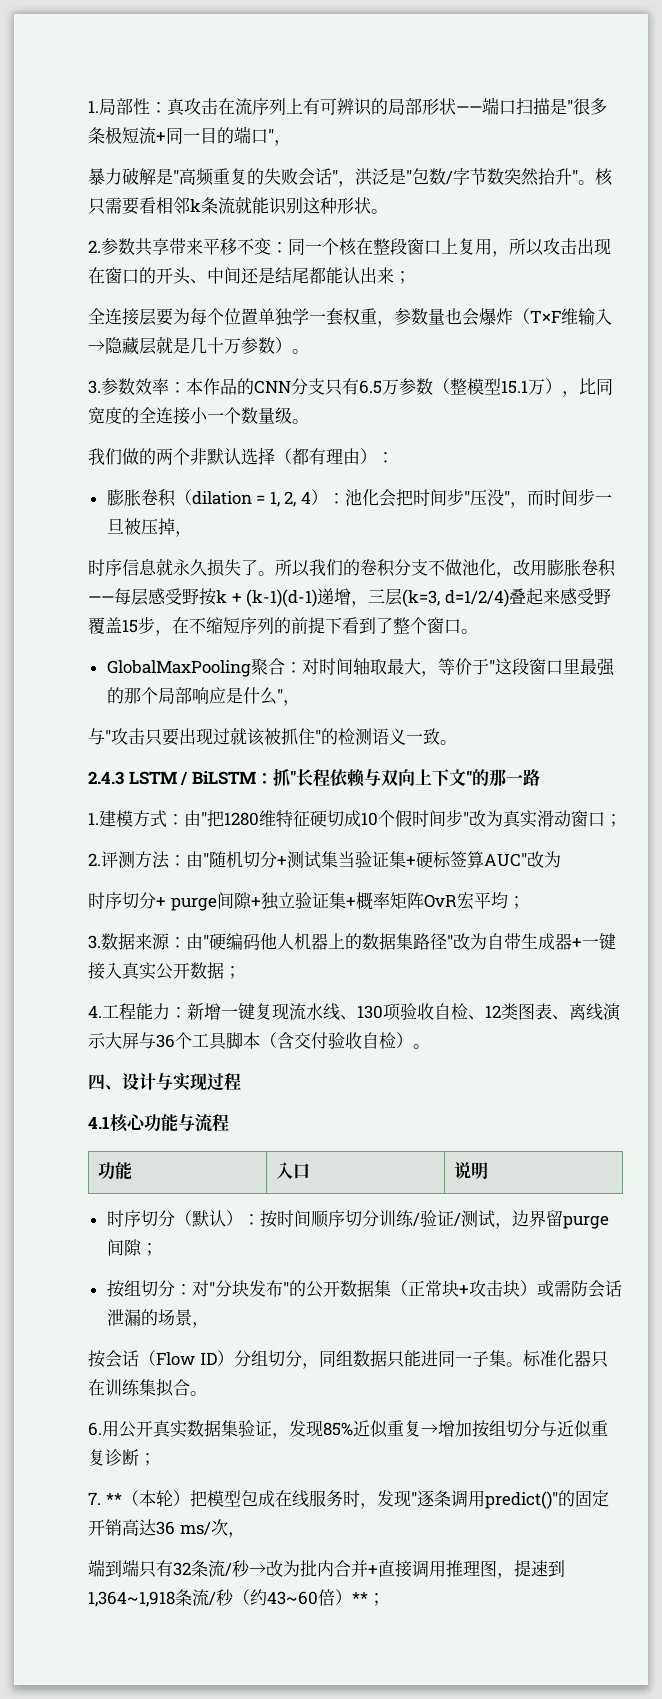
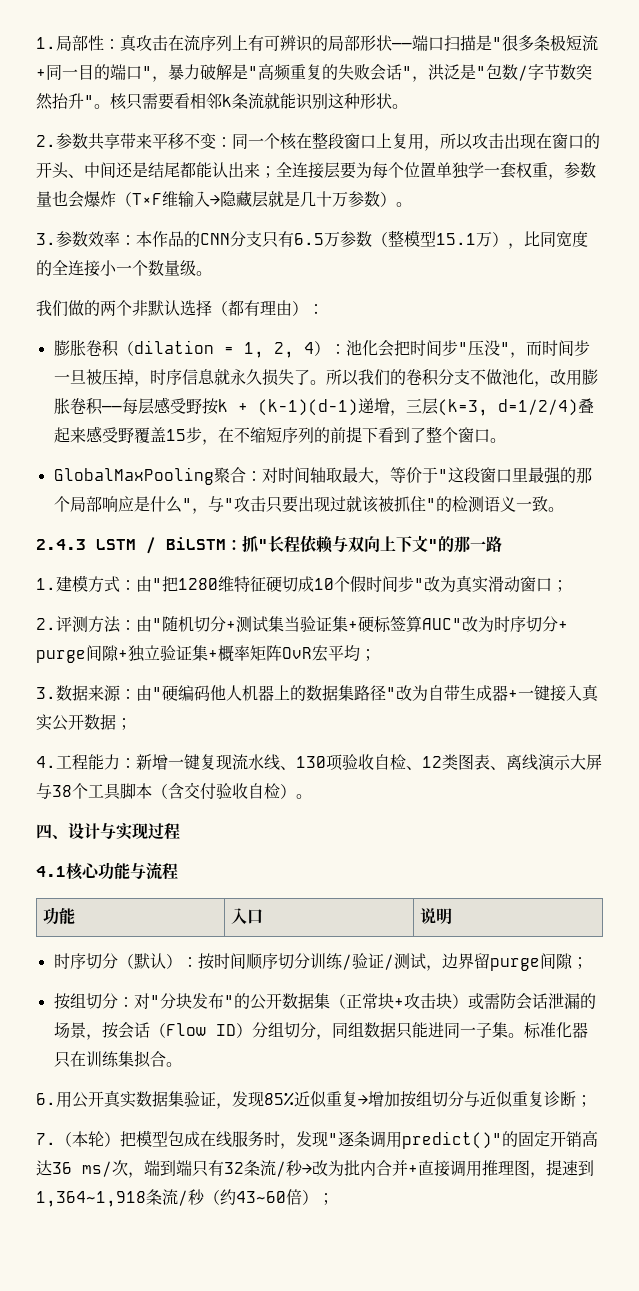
- 1.局部性：真攻击在流序列上有可辨识的局部形状——端口扫描是"很多条极短流+同一目的端口"，
- 暴力破解是"高频重复的失败会话"，洪泛是"包数/字节数突然抬升"。
+ 1.局部性：真攻击在流序列上有可辨识的局部形状——端口扫描是"很多条极短流+同一目的端口"，暴力破解是"高频重复的失败会话"，洪泛是"包数/字节数突然抬升"。
- 2.参数共享带来平移不变：同一个核在整段窗口上复用，所以攻击出现在窗口的开头、中间还是结尾都能认出来；
- 全连接层要为每个位置单独学一套权重，参数量也会爆炸（T×F维输入→隐藏层就是几十万参数）。
+ 2.参数共享带来平移不变：同一个核在整段窗口上复用，所以攻击出现在窗口的开头、中间还是结尾都能认出来；全连接层要为每个位置单独学一套权重，参数量也会爆炸（T×F维输入→隐藏层就是几十万参数）。
- 膨胀卷积（dilation = 1, 2, 4）：池化会把时间步"压没"，而时间步一旦被压掉，
- 时序信息就永久损失了。
+ 膨胀卷积（dilation = 1, 2, 4）：池化会把时间步"压没"，而时间步一旦被压掉，时序信息就永久损失了。
- GlobalMaxPooling聚合：对时间轴取最大，等价于"这段窗口里最强的那个局部响应是什么"，
- 与"攻击只要出现过就该被抓住"的检测语义一致。
+ GlobalMaxPooling聚合：对时间轴取最大，等价于"这段窗口里最强的那个局部响应是什么"，与"攻击只要出现过就该被抓住"的检测语义一致。
- 2.评测方法：由"随机切分+测试集当验证集+硬标签算AUC"改为
- 时序切分+ purge间隙+独立验证集+概率矩阵OvR宏平均；
+ 2.评测方法：由"随机切分+测试集当验证集+硬标签算AUC"改为时序切分+ purge间隙+独立验证集+概率矩阵OvR宏平均；
- 4.工程能力：新增一键复现流水线、130项验收自检、12类图表、离线演示大屏与36个工具脚本（含交付验收自检）。
+ 4.工程能力：新增一键复现流水线、130项验收自检、12类图表、离线演示大屏与38个工具脚本（含交付验收自检）。
- 按组切分：对"分块发布"的公开数据集（正常块+攻击块）或需防会话泄漏的场景，
- 按会话（Flow ID）分组切分，同组数据只能进同一子集。
+ 按组切分：对"分块发布"的公开数据集（正常块+攻击块）或需防会话泄漏的场景，按会话（Flow ID）分组切分，同组数据只能进同一子集。
- 7. **（本轮）把模型包成在线服务时，发现"逐条调用predict()"的固定开销高达36 ms/次，
- 端到端只有32条流/秒→改为批内合并+直接调用推理图，提速到1,364~1,918条流/秒（约43~60倍）**；
+ 7.（本轮）把模型包成在线服务时，发现"逐条调用predict()"的固定开销高达36 ms/次，端到端只有32条流/秒→改为批内合并+直接调用推理图，提速到1,364~1,918条流/秒（约43~60倍）；

